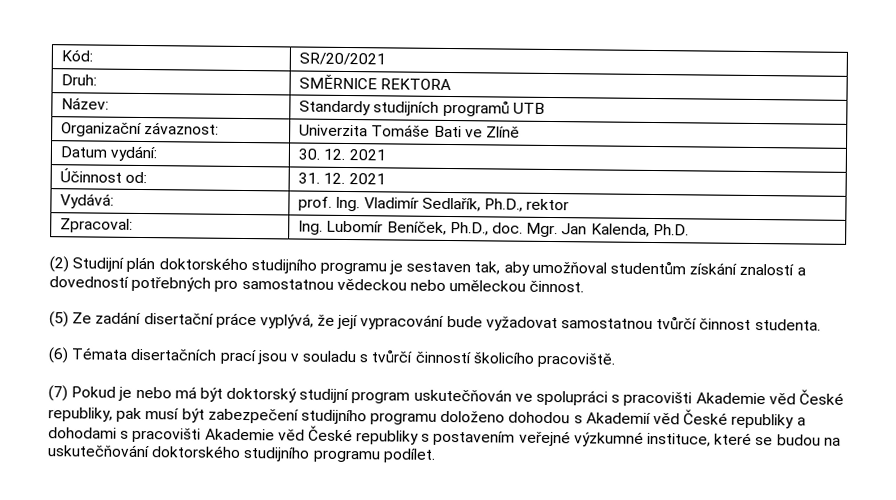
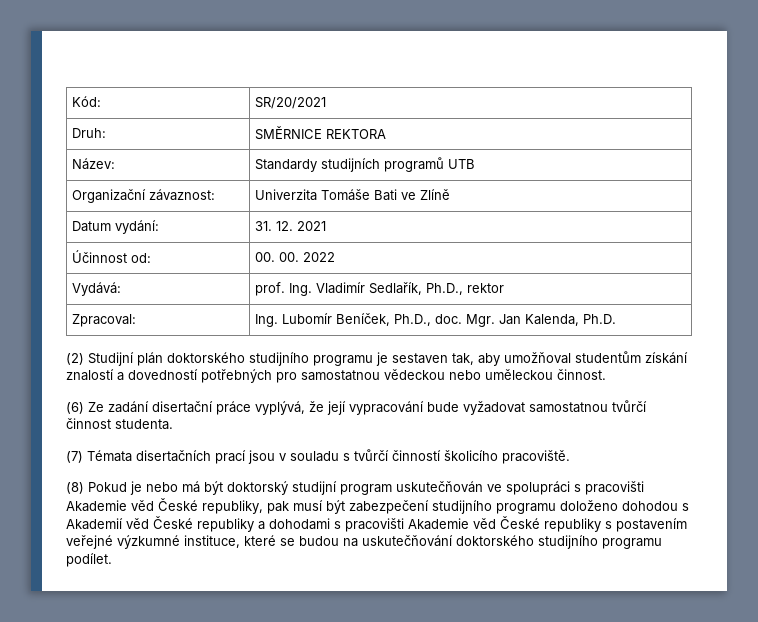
- Datum vydání: | 30. 12. 2021
+ Datum vydání: | 31. 12. 2021
- Účinnost od: | 31. 12. 2021
+ Účinnost od: | 00. 00. 2022
- (5) Ze zadání disertační práce vyplývá, že její vypracování bude vyžadovat samostatnou tvůrčí činnost studenta.
+ (6) Ze zadání disertační práce vyplývá, že její vypracování bude vyžadovat samostatnou tvůrčí činnost studenta.
- (6) Témata disertačních prací jsou v souladu s tvůrčí činností školicího pracoviště.
+ (7) Témata disertačních prací jsou v souladu s tvůrčí činností školicího pracoviště.
- (7) Pokud je nebo má být doktorský studijní program uskutečňován ve spolupráci s pracovišti Akademie věd České republiky, pak musí být zabezpečení studijního programu doloženo dohodou s Akademií věd České republiky a dohodami s pracovišti Akademie věd České republiky s postavením veřejné výzkumné instituce, které se budou na uskutečňování doktorského studijního programu podílet.
+ (8) Pokud je nebo má být doktorský studijní program uskutečňován ve spolupráci s pracovišti Akademie věd České republiky, pak musí být zabezpečení studijního programu doloženo dohodou s Akademií věd České republiky a dohodami s pracovišti Akademie věd České republiky s postavením veřejné výzkumné instituce, které se budou na uskutečňování doktorského studijního programu podílet.

